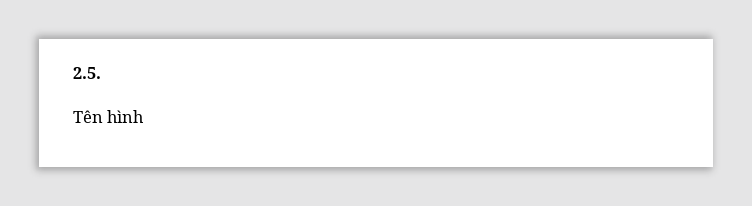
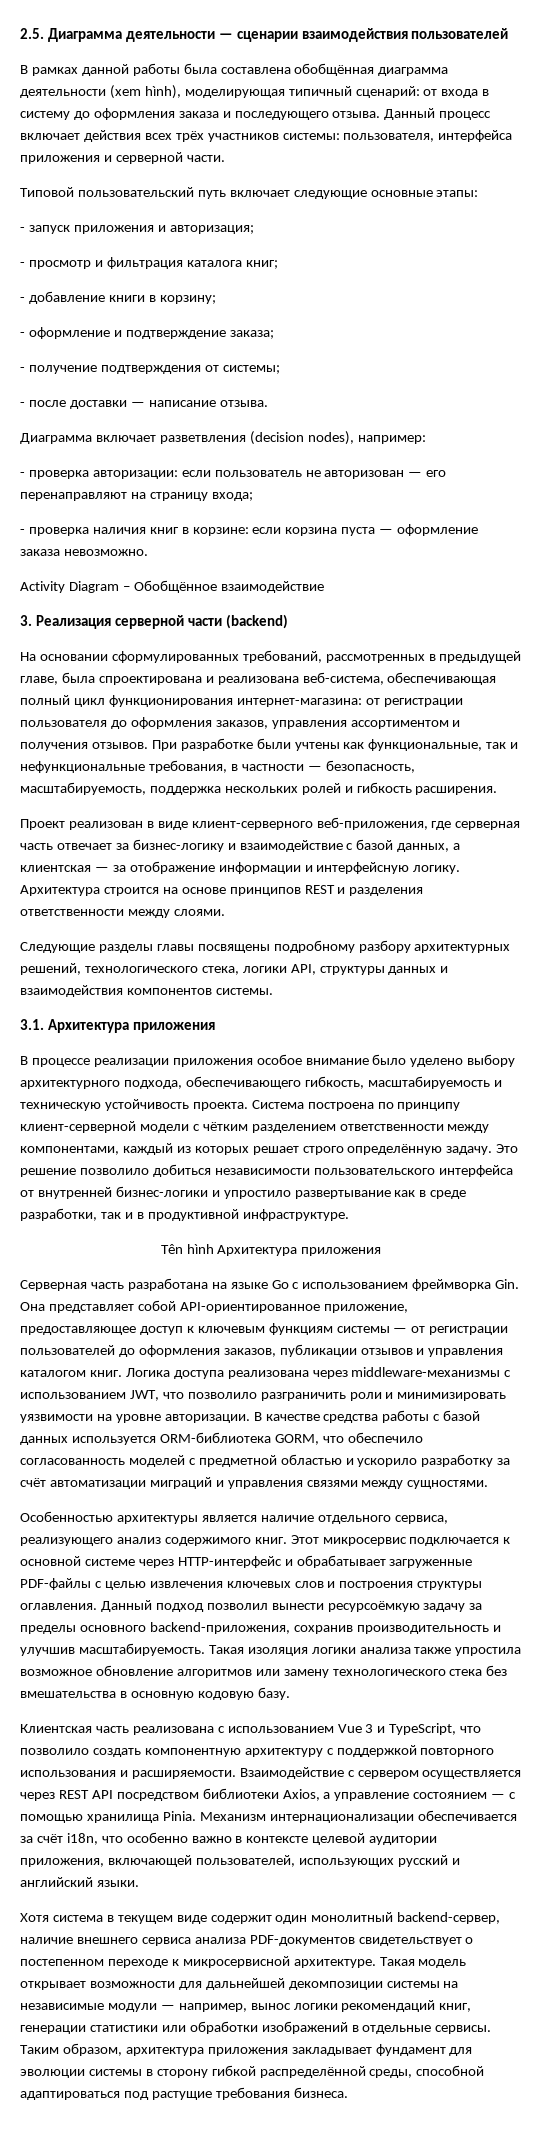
- 2.5.
- Tên hình
+ 2.5. Диаграмма деятельности — сценарии взаимодействия пользователей
+ В рамках данной работы была составлена обобщённая диаграмма деятельности (xem hình), моделирующая типичный сценарий: от входа в систему до оформления заказа и последующего отзыва. Данный процесс включает действия всех трёх участников системы: пользователя, интерфейса приложения и серверной части.
+ Типовой пользовательский путь включает следующие основные этапы:
+ - запуск приложения и авторизация;
+ - просмотр и фильтрация каталога книг;
+ - добавление книги в корзину;
+ - оформление и подтверждение заказа;
+ - получение подтверждения от системы;
+ - после доставки — написание отзыва.
+ Диаграмма включает разветвления (decision nodes), например:
+ - проверка авторизации: если пользователь не авторизован — его перенаправляют на страницу входа;
+ - проверка наличия книг в корзине: если корзина пуста — оформление заказа невозможно.
+ Activity Diagram – Обобщённое взаимодействие
+ 3. Реализация серверной части (backend)
+ На основании сформулированных требований, рассмотренных в предыдущей главе, была спроектирована и реализована веб-система, обеспечивающая полный цикл функционирования интернет-магазина: от регистрации пользователя до оформления заказов, управления ассортиментом и получения отзывов. При разработке были учтены как функциональные, так и нефункциональные требования, в частности — безопасность, масштабируемость, поддержка нескольких ролей и гибкость расширения.
+ Проект реализован в виде клиент-серверного веб-приложения, где серверная часть отвечает за бизнес-логику и взаимодействие с базой данных, а клиентская — за отображение информации и интерфейсную логику. Архитектура строится на основе принципов REST и разделения ответственности между слоями.
+ Следующие разделы главы посвящены подробному разбору архитектурных решений, технологического стека, логики API, структуры данных и взаимодействия компонентов системы.
+ 3.1. Архитектура приложения
+ В процессе реализации приложения особое внимание было уделено выбору архитектурного подхода, обеспечивающего гибкость, масштабируемость и техническую устойчивость проекта. Система построена по принципу клиент-серверной модели с чётким разделением ответственности между компонентами, каждый из которых решает строго определённую задачу. Это решение позволило добиться независимости пользовательского интерфейса от внутренней бизнес-логики и упростило развертывание как в среде разработки, так и в продуктивной инфраструктуре.
+ Tên hình Архитектура приложения
+ Серверная часть разработана на языке Go с использованием фреймворка Gin. Она представляет собой API-ориентированное приложение, предоставляющее доступ к ключевым функциям системы — от регистрации пользователей до оформления заказов, публикации отзывов и управления каталогом книг. Логика доступа реализована через middleware-механизмы с использованием JWT, что позволило разграничить роли и минимизировать уязвимости на уровне авторизации. В качестве средства работы с базой данных используется ORM-библиотека GORM, что обеспечило согласованность моделей с предметной областью и ускорило разработку за счёт автоматизации миграций и управления связями между сущностями.
+ Особенностью архитектуры является наличие отдельного сервиса, реализующего анализ содержимого книг. Этот микросервис подключается к основной системе через HTTP-интерфейс и обрабатывает загруженные PDF-файлы с целью извлечения ключевых слов и построения структуры оглавления. Данный подход позволил вынести ресурсоёмкую задачу за пределы основного backend-приложения, сохранив производительность и улучшив масштабируемость. Такая изоляция логики анализа также упростила возможное обновление алгоритмов или замену технологического стека без вмешательства в основную кодовую базу.
+ Клиентская часть реализована с использованием Vue 3 и TypeScript, что позволило создать компонентную архитектуру с поддержкой повторного использования и расширяемости. Взаимодействие с сервером осуществляется через REST API посредством библиотеки Axios, а управление состоянием — с помощью хранилища Pinia. Механизм интернационализации обеспечивается за счёт i18n, что особенно важно в контексте целевой аудитории приложения, включающей пользователей, использующих русский и английский языки.
+ Хотя система в текущем виде содержит один монолитный backend-сервер, наличие внешнего сервиса анализа PDF-документов свидетельствует о постепенном переходе к микросервисной архитектуре. Такая модель открывает возможности для дальнейшей декомпозиции системы на независимые модули — например, вынос логики рекомендаций книг, генерации статистики или обработки изображений в отдельные сервисы. Таким образом, архитектура приложения закладывает фундамент для эволюции системы в сторону гибкой распределённой среды, способной адаптироваться под растущие требования бизнеса.

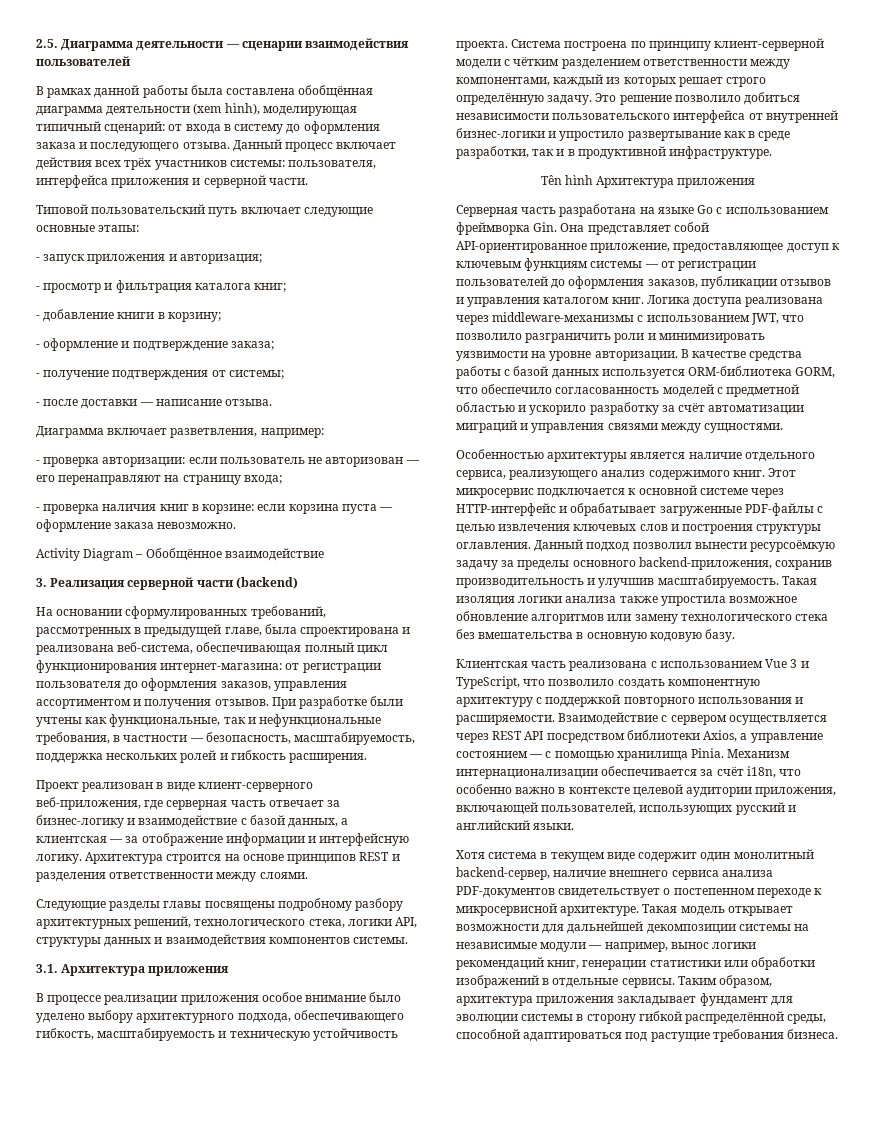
- Диаграмма включает разветвления (decision nodes), например:
+ Диаграмма включает разветвления, например:

